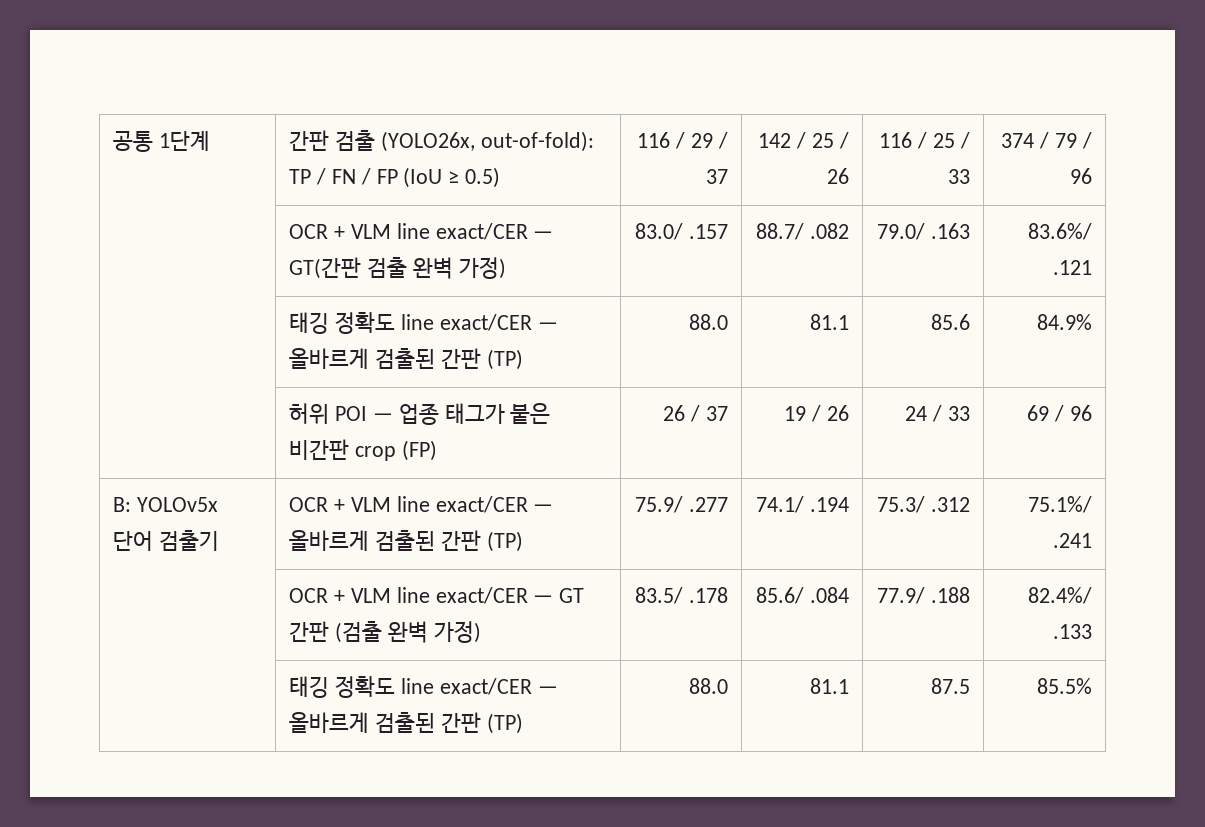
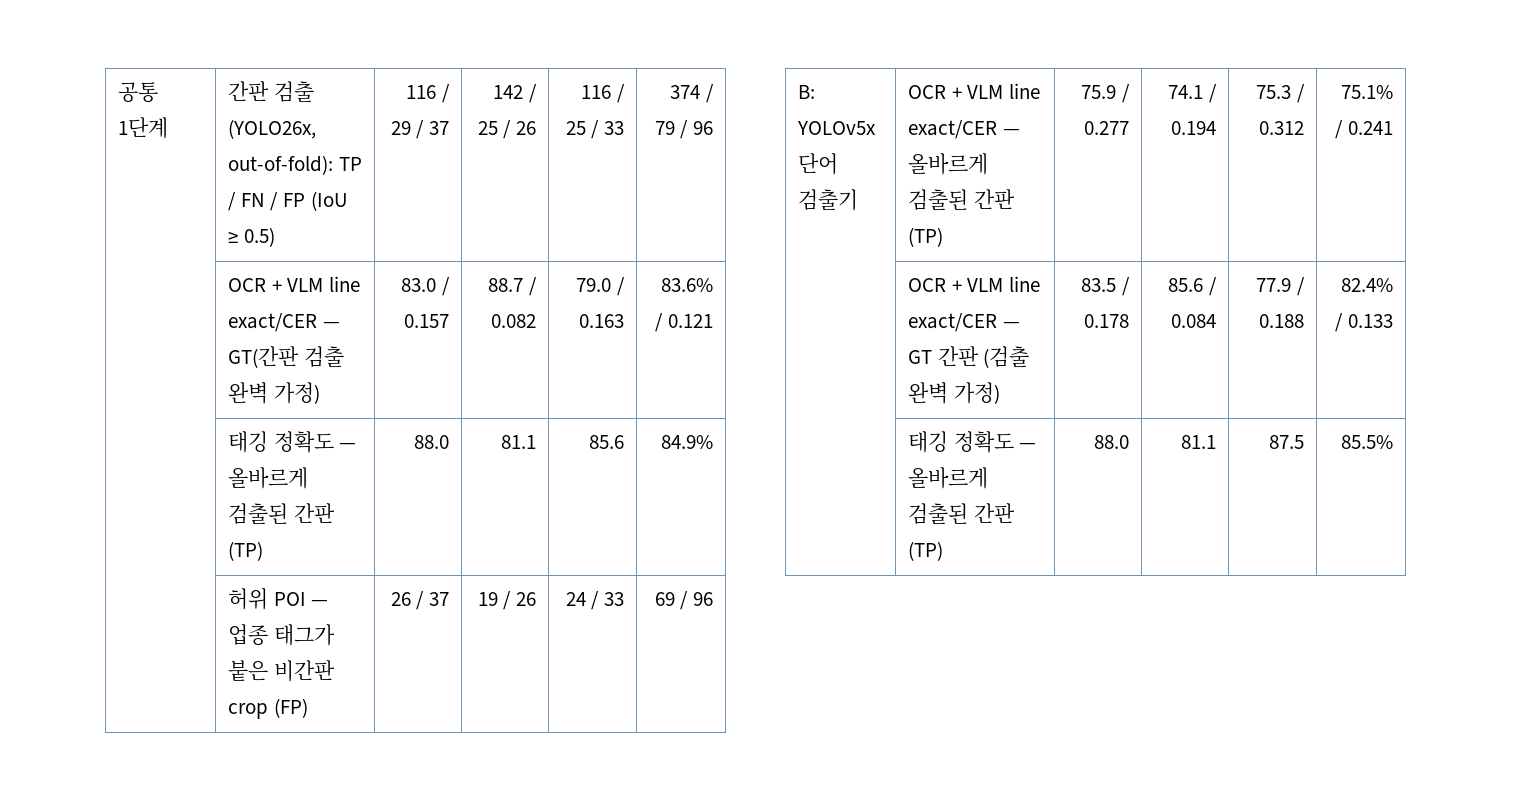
- | OCR + VLM line exact/CER — GT(간판 검출 완벽 가정) | 83.0/ .157 | 88.7/ .082 | 79.0/ .163 | 83.6%/ .121
- | 태깅 정확도 line exact/CER — 올바르게 검출된 간판 (TP) | 88.0 | 81.1 | 85.6 | 84.9%
+ | OCR + VLM line exact/CER — GT(간판 검출 완벽 가정) | 83.0 / 0.157 | 88.7 / 0.082 | 79.0 / 0.163 | 83.6% / 0.121
+ | 태깅 정확도 — 올바르게 검출된 간판 (TP) | 88.0 | 81.1 | 85.6 | 84.9%
- B: YOLOv5x 단어 검출기 | OCR + VLM line exact/CER — 올바르게 검출된 간판 (TP) | 75.9/ .277 | 74.1/ .194 | 75.3/ .312 | 75.1%/ .241
+ B: YOLOv5x 단어 검출기 | OCR + VLM line exact/CER — 올바르게 검출된 간판 (TP) | 75.9 / 0.277 | 74.1 / 0.194 | 75.3 / 0.312 | 75.1% / 0.241
- | OCR + VLM line exact/CER — GT 간판 (검출 완벽 가정) | 83.5/ .178 | 85.6/ .084 | 77.9/ .188 | 82.4%/ .133
- | 태깅 정확도 line exact/CER — 올바르게 검출된 간판 (TP) | 88.0 | 81.1 | 87.5 | 85.5%
+ | OCR + VLM line exact/CER — GT 간판 (검출 완벽 가정) | 83.5 / 0.178 | 85.6 / 0.084 | 77.9 / 0.188 | 82.4% / 0.133
+ | 태깅 정확도 — 올바르게 검출된 간판 (TP) | 88.0 | 81.1 | 87.5 | 85.5%

